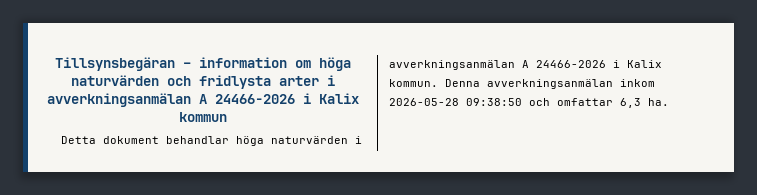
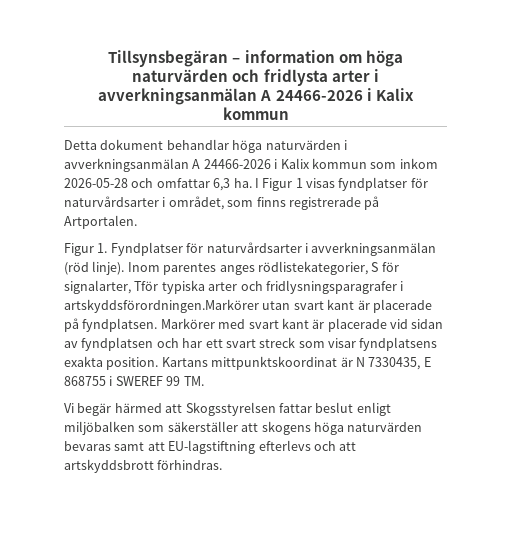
- Detta dokument behandlar höga naturvärden i avverkningsanmälan A 24466-2026 i Kalix kommun. Denna avverkningsanmälan inkom 2026-05-28 09:38:50 och omfattar 6,3 ha.
+ Detta dokument behandlar höga naturvärden i avverkningsanmälan A 24466-2026 i Kalix kommun som inkom 2026-05-28 och omfattar 6,3 ha.
+ I Figur 1 visas fyndplatser för naturvårdsarter i området, som finns registrerade på Artportalen.
+ Figur 1. Fyndplatser för naturvårdsarter i avverkningsanmälan (röd linje). Inom parentes anges rödlistekategorier, S för signalarter, Tför typiska arter och fridlysningsparagrafer i artskyddsförordningen.Markörer utan svart kant är placerade på fyndplatsen. Markörer med svart kant är placerade vid sidan av fyndplatsen och har ett svart streck som visar fyndplatsens exakta position. Kartans mittpunktskoordinat är N 7330435, E 868755 i SWEREF 99 TM.
+ Vi begär härmed att Skogsstyrelsen fattar beslut enligt miljöbalken som säkerställer att skogens höga naturvärden bevaras samt att EU-lagstiftning efterlevs och att artskyddsbrott förhindras.

